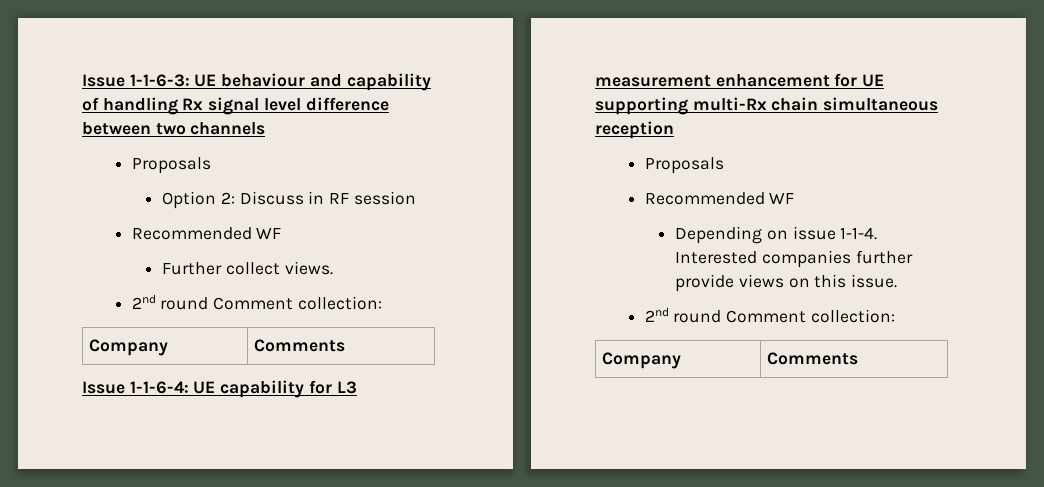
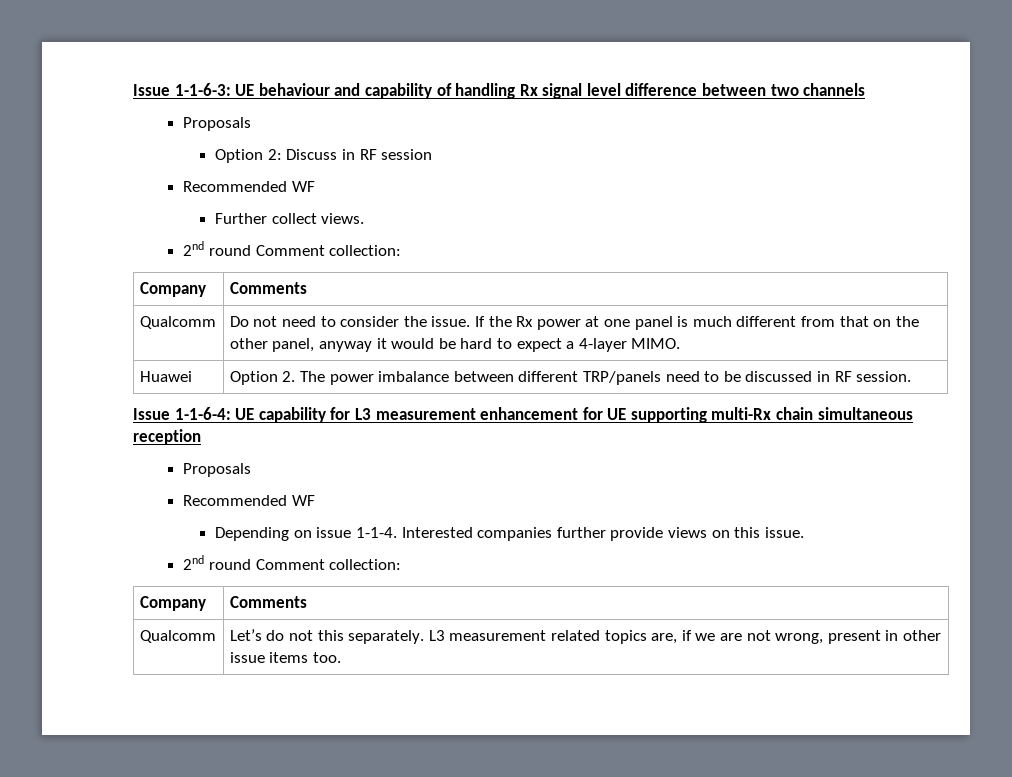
+ Qualcomm | Do not need to consider the issue. If the Rx power at one panel is much different from that on the other panel, anyway it would be hard to expect a 4-layer MIMO.
+ Huawei | Option 2. The power imbalance between different TRP/panels need to be discussed in RF session.
+ Qualcomm | Let’s do not this separately. L3 measurement related topics are, if we are not wrong, present in other issue items too.

